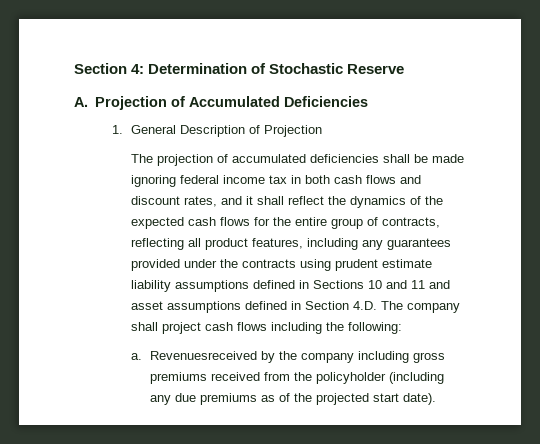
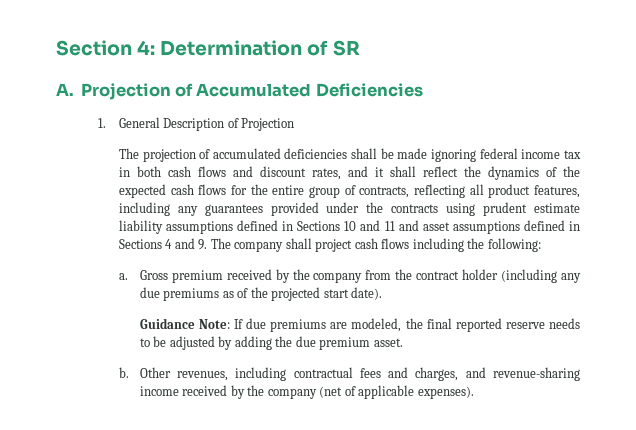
- Section 4: Determination of Stochastic Reserve
+ Section 4: Determination of SR
- The projection of accumulated deficiencies shall be made ignoring federal income tax in both cash flows and discount rates, and it shall reflect the dynamics of the expected cash flows for the entire group of contracts, reflecting all product features, including any guarantees provided under the contracts using prudent estimate liability assumptions defined in Sections 10 and 11 and asset assumptions defined in Section 4.D. The company shall project cash flows including the following:
+ The projection of accumulated deficiencies shall be made ignoring federal income tax in both cash flows and discount rates, and it shall reflect the dynamics of the expected cash flows for the entire group of contracts, reflecting all product features, including any guarantees provided under the contracts using prudent estimate liability assumptions defined in Sections 10 and 11 and asset assumptions defined in Sections 4 and 9. The company shall project cash flows including the following:
- Revenuesreceived by the company including gross premiums received from the policyholder (including any due premiums as of the projected start date).
+ Gross premium received by the company from the contract holder (including any due premiums as of the projected start date).
+ Guidance Note: If due premiums are modeled, the final reported reserve needs to be adjusted by adding the due premium asset.
+ b. Other revenues, including contractual fees and charges, and revenue-sharing income received by the company (net of applicable expenses).

